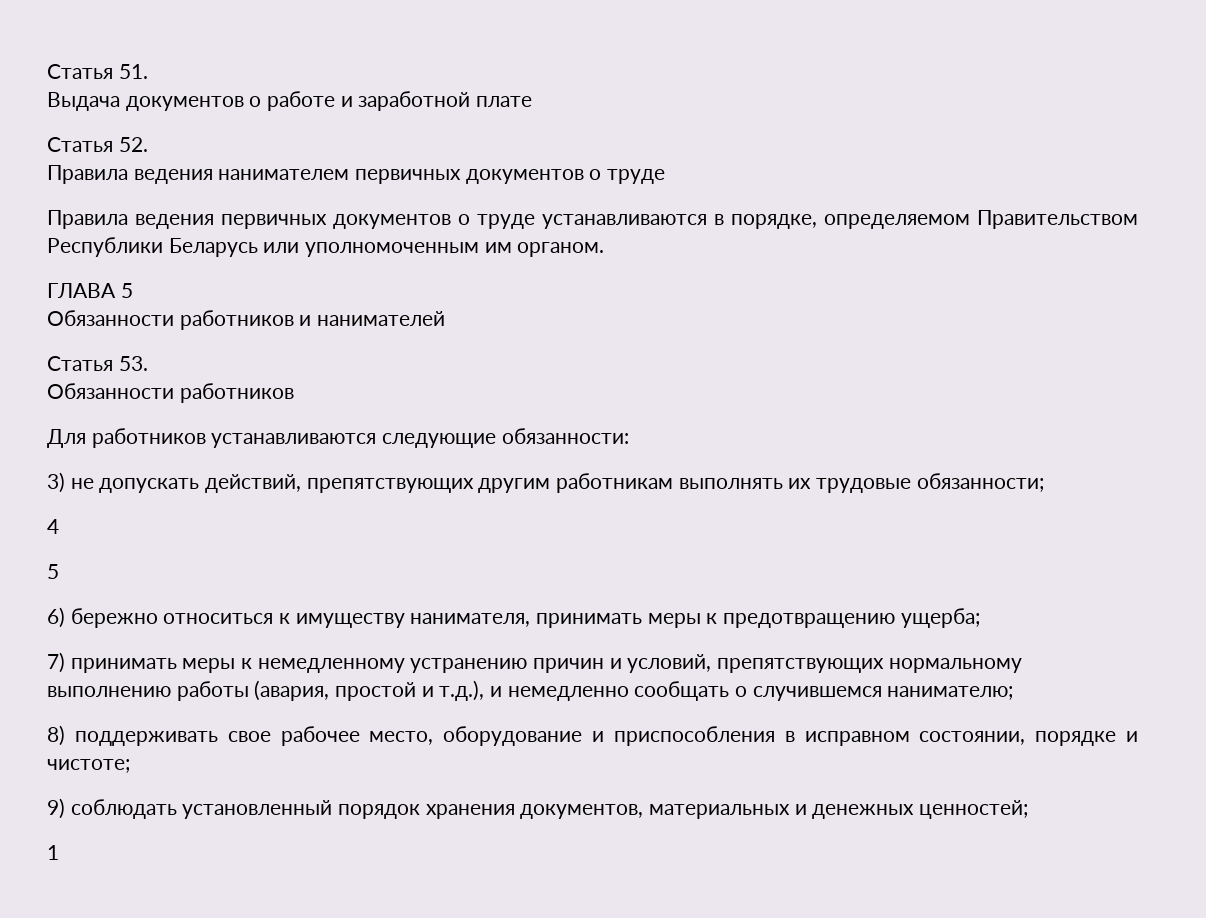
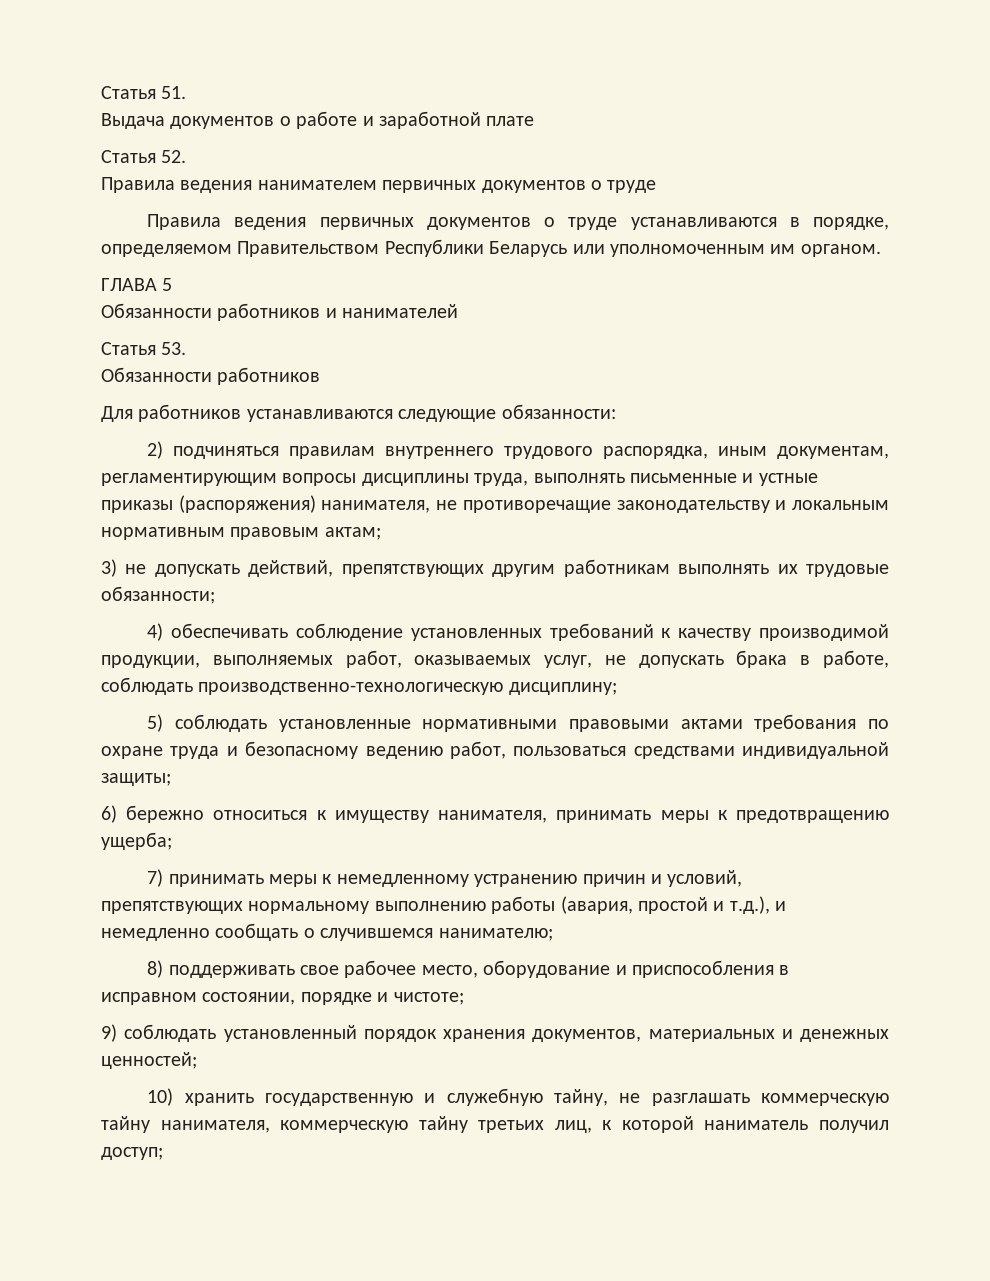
+ 2) подчиняться правилам внутреннего трудового распорядка, иным документам, регламентирующим вопросы дисциплины труда, выполнять письменные и устные приказы (распоряжения) нанимателя, не противоречащие законодательству и локальным нормативным правовым актам;
- 4
- 5
+ 4) обеспечивать соблюдение установленных требований к качеству производимой продукции, выполняемых работ, оказываемых услуг, не допускать брака в работе, соблюдать производственно-технологическую дисциплину;
+ 5) соблюдать установленные нормативными правовыми актами требования по охране труда и безопасному ведению работ, пользоваться средствами индивидуальной защиты;
- 1
+ 10) хранить государственную и служебную тайну, не разглашать коммерческую тайну нанимателя, коммерческую тайну третьих лиц, к которой наниматель получил доступ;

